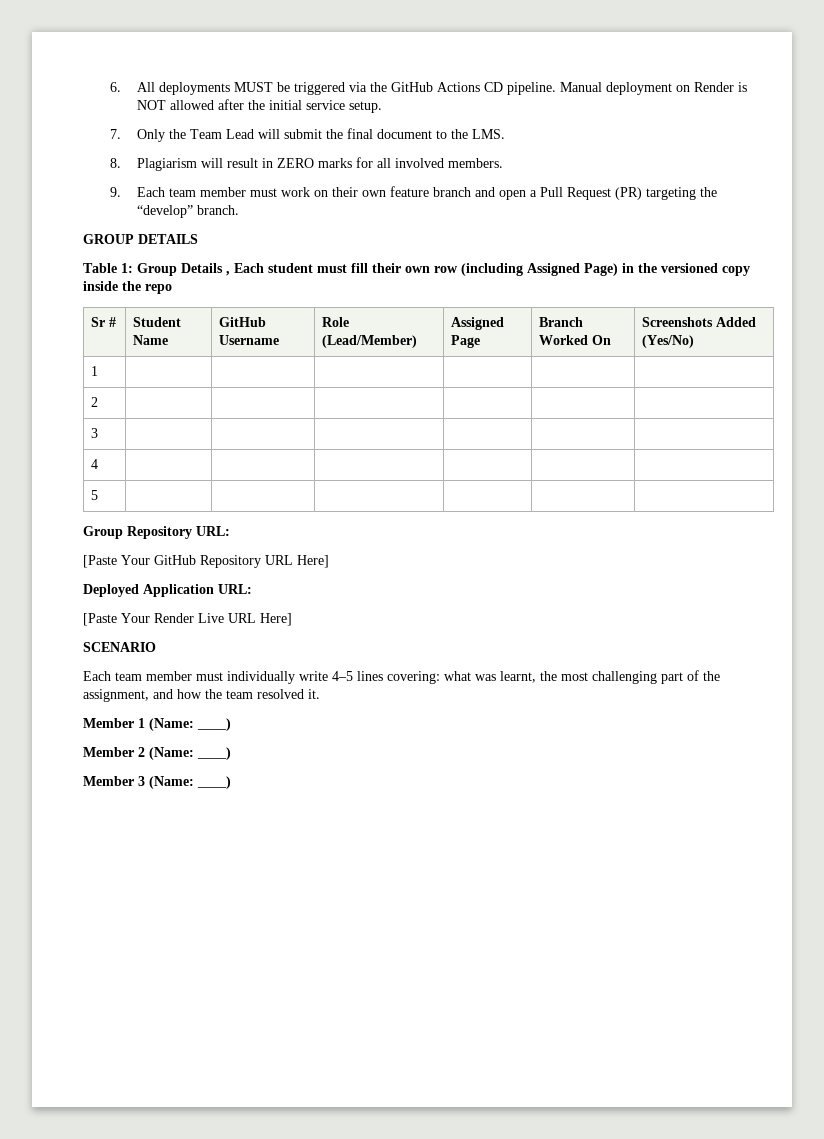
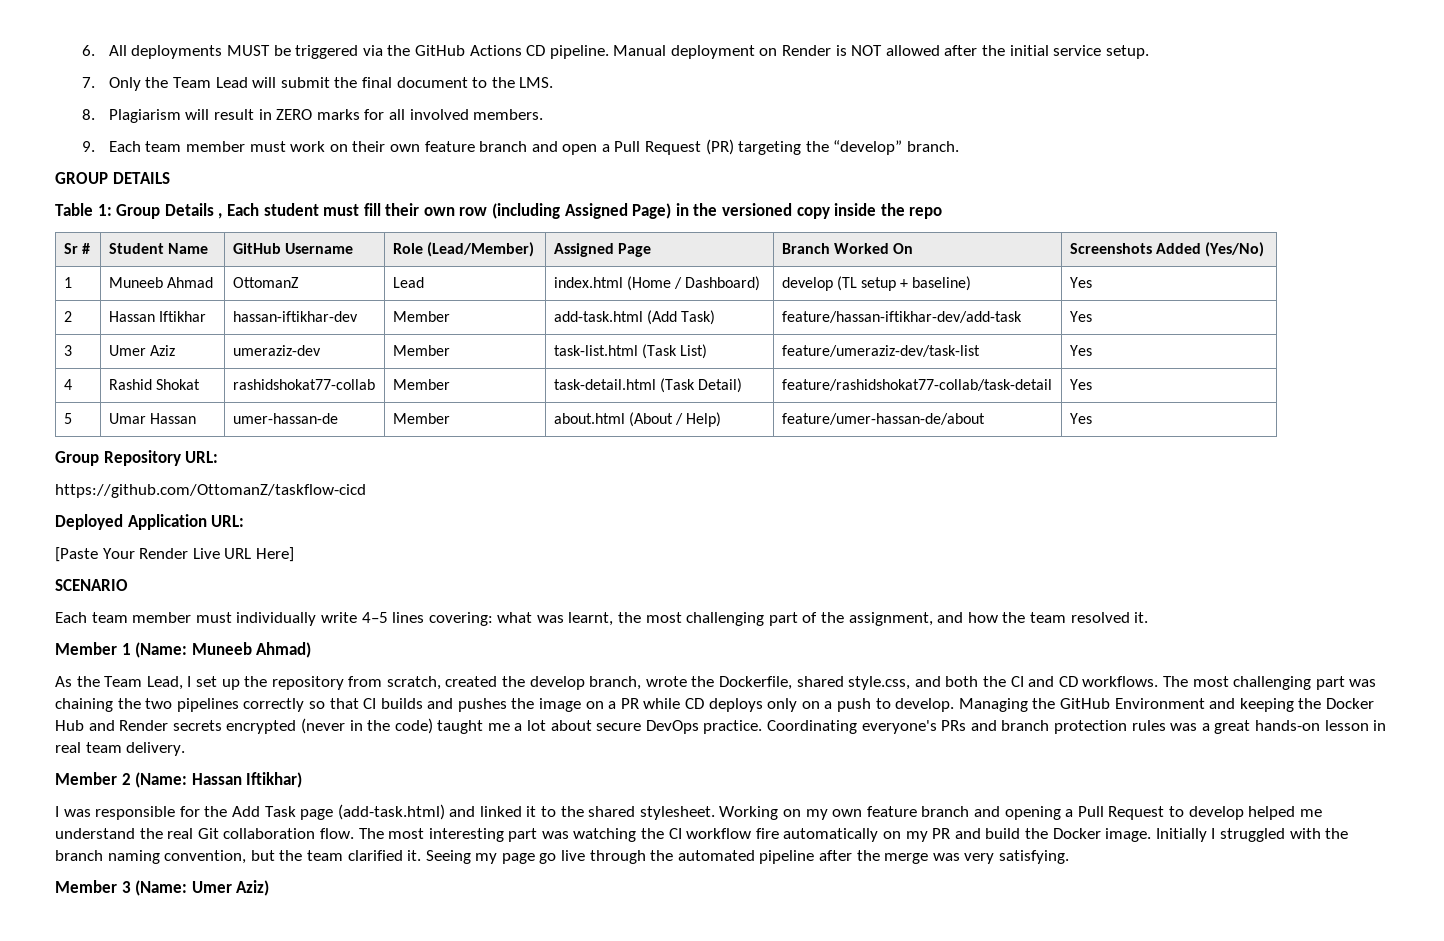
- 1 | | | | | |
- 2 | | | | | |
- 3 | | | | | |
- 4 | | | | | |
- 5 | | | | | |
+ 1 | Muneeb Ahmad | OttomanZ | Lead | index.html (Home / Dashboard) | develop (TL setup + baseline) | Yes
+ 2 | Hassan Iftikhar | hassan-iftikhar-dev | Member | add-task.html (Add Task) | feature/hassan-iftikhar-dev/add-task | Yes
+ 3 | Umer Aziz | umeraziz-dev | Member | task-list.html (Task List) | feature/umeraziz-dev/task-list | Yes
+ 4 | Rashid Shokat | rashidshokat77-collab | Member | task-detail.html (Task Detail) | feature/rashidshokat77-collab/task-detail | Yes
+ 5 | Umar Hassan | umer-hassan-de | Member | about.html (About / Help) | feature/umer-hassan-de/about | Yes
  Group Repository URL:
- [Paste Your GitHub Repository URL Here]
+ https://github.com/OttomanZ/taskflow-cicd
- Member 1 (Name: ____)
- Member 2 (Name: ____)
+ Member 1 (Name: Muneeb Ahmad)
+ As the Team Lead, I set up the repository from scratch, created the develop branch, wrote the Dockerfile, shared style.css, and both the CI and CD workflows. The most challenging part was chaining the two pipelines correctly so that CI builds and pushes the image on a PR while CD deploys only on a push to develop. Managing the GitHub Environment and keeping the Docker Hub and Render secrets encrypted (never in the code) taught me a lot about secure DevOps practice. Coordinating everyone's PRs and branch protection rules was a great hands-on lesson in real team delivery.
+ Member 2 (Name: Hassan Iftikhar)
+ I was responsible for the Add Task page (add-task.html) and linked it to the shared stylesheet. Working on my own feature branch and opening a Pull Request to develop helped me understand the real Git collaboration flow. The most interesting part was watching the CI workflow fire automatically on my PR and build the Docker image. Initially I struggled with the branch naming convention, but the team clarified it. Seeing my page go live through the automated pipeline after the merge was very satisfying.
- Member 3 (Name: ____)
+ Member 3 (Name: Umer Aziz)

